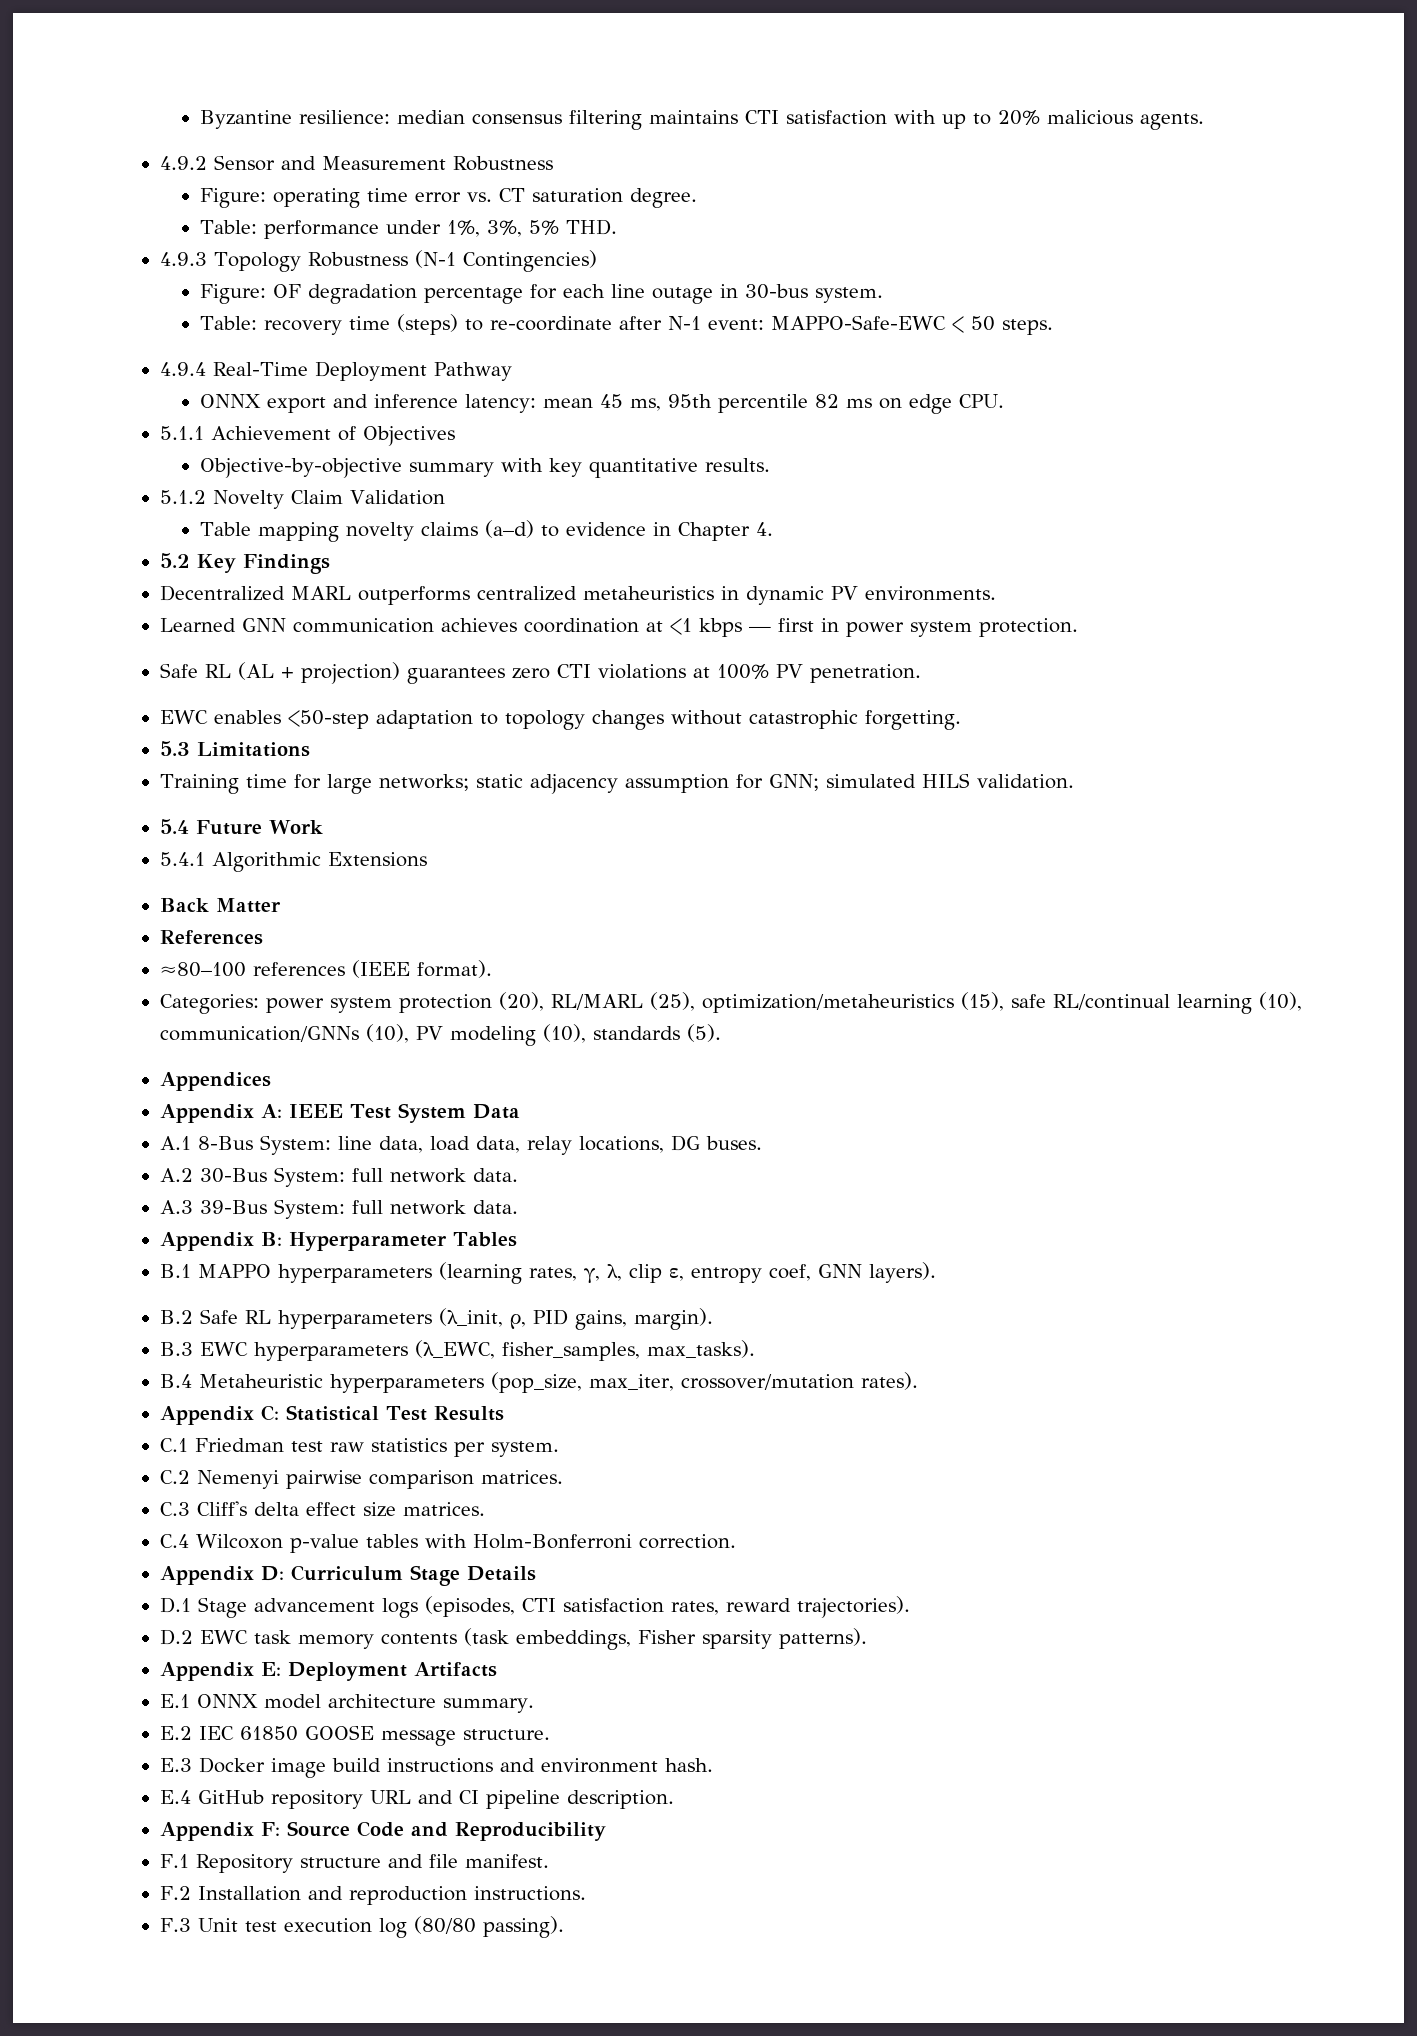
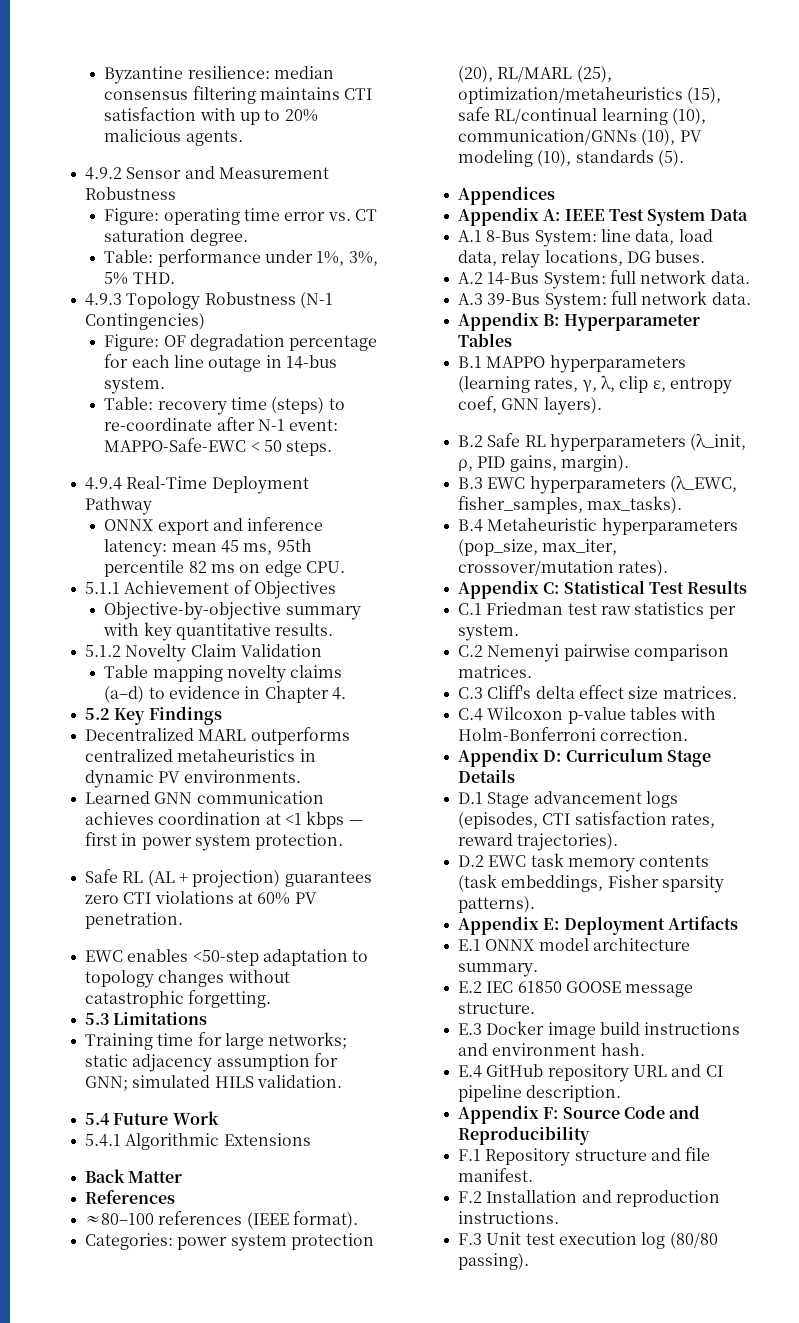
- Figure: OF degradation percentage for each line outage in 30-bus system.
+ Figure: OF degradation percentage for each line outage in 14-bus system.
- Safe RL (AL + projection) guarantees zero CTI violations at 100% PV penetration.
+ Safe RL (AL + projection) guarantees zero CTI violations at 60% PV penetration.
- A.2 30-Bus System: full network data.
+ A.2 14-Bus System: full network data.

